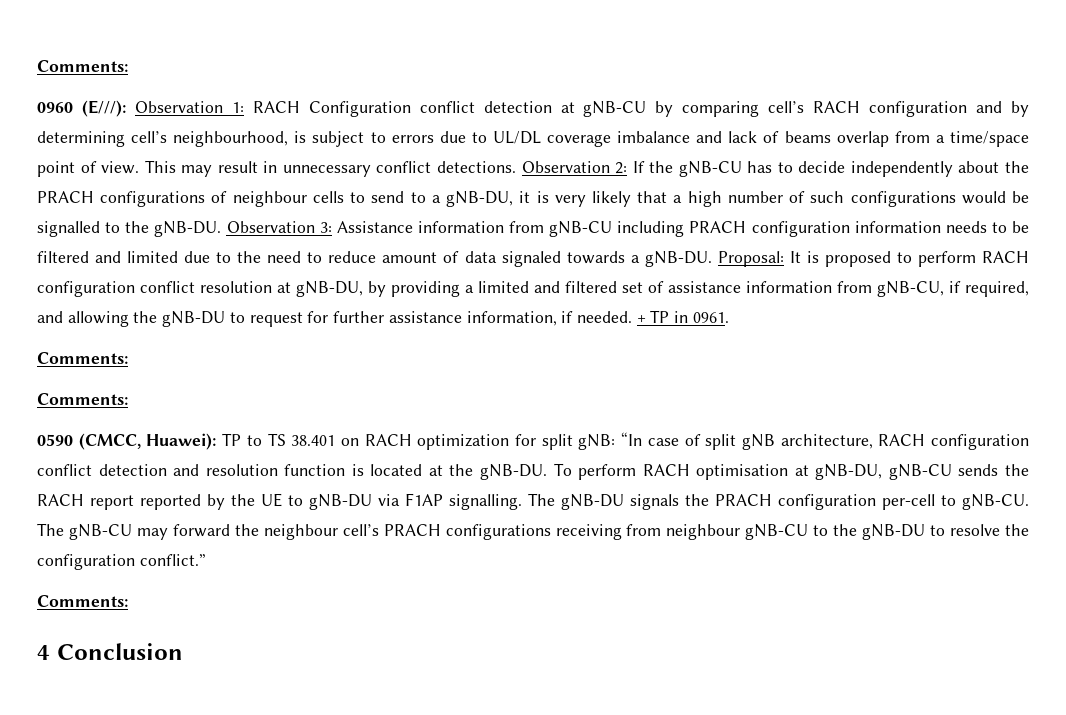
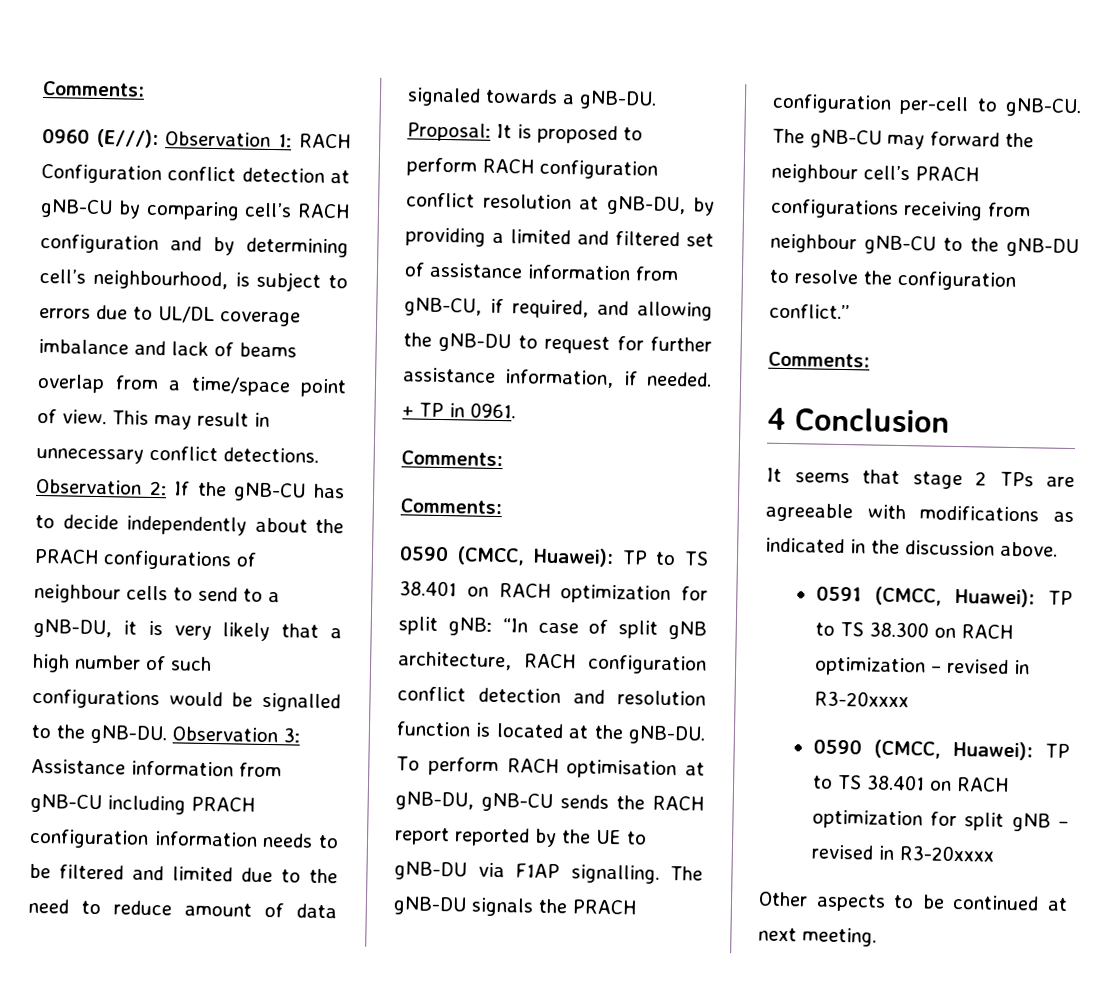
+ It seems that stage 2 TPs are agreeable with modifications as indicated in the discussion above.
+ 0591 (CMCC, Huawei): TP to TS 38.300 on RACH optimization – revised in R3-20xxxx
+ 0590 (CMCC, Huawei): TP to TS 38.401 on RACH optimization for split gNB – revised in R3-20xxxx
+ Other aspects to be continued at next meeting.

